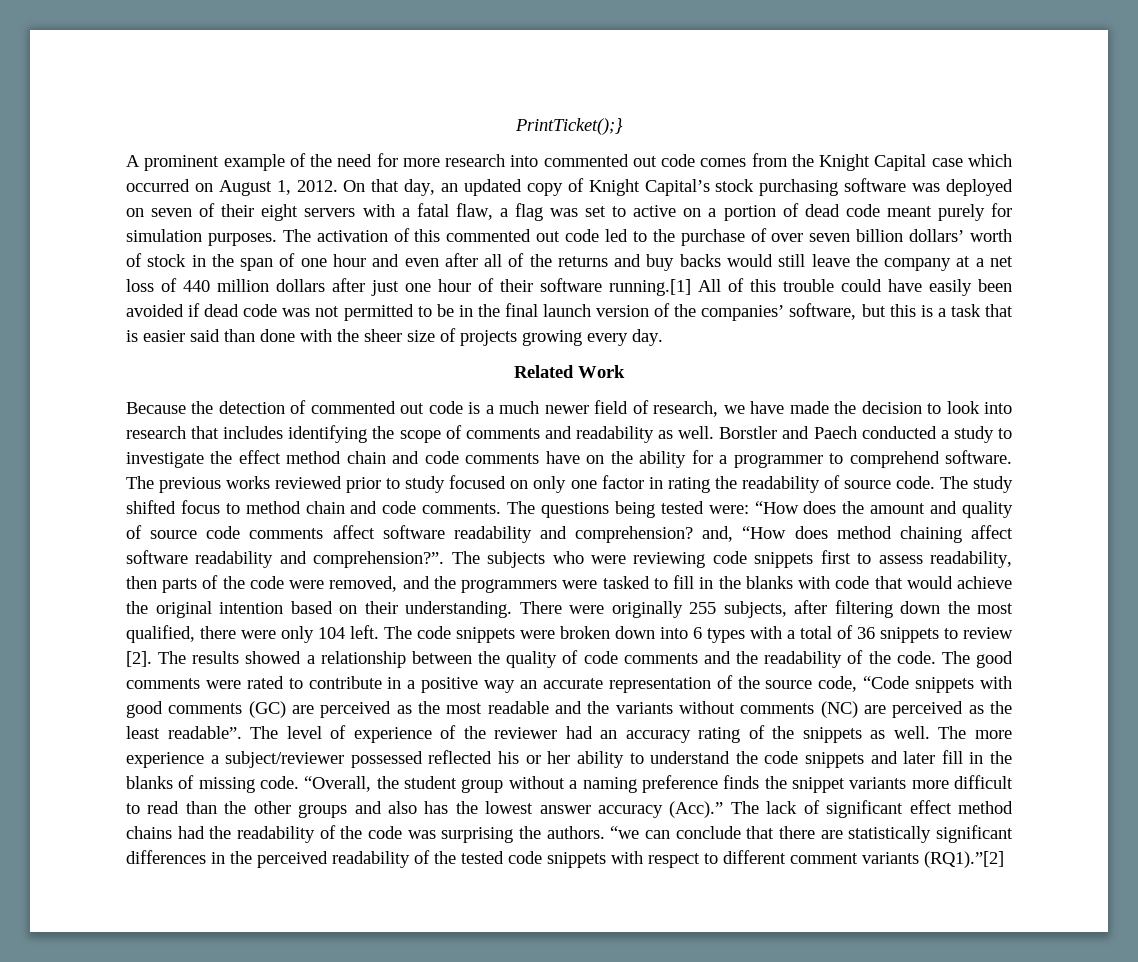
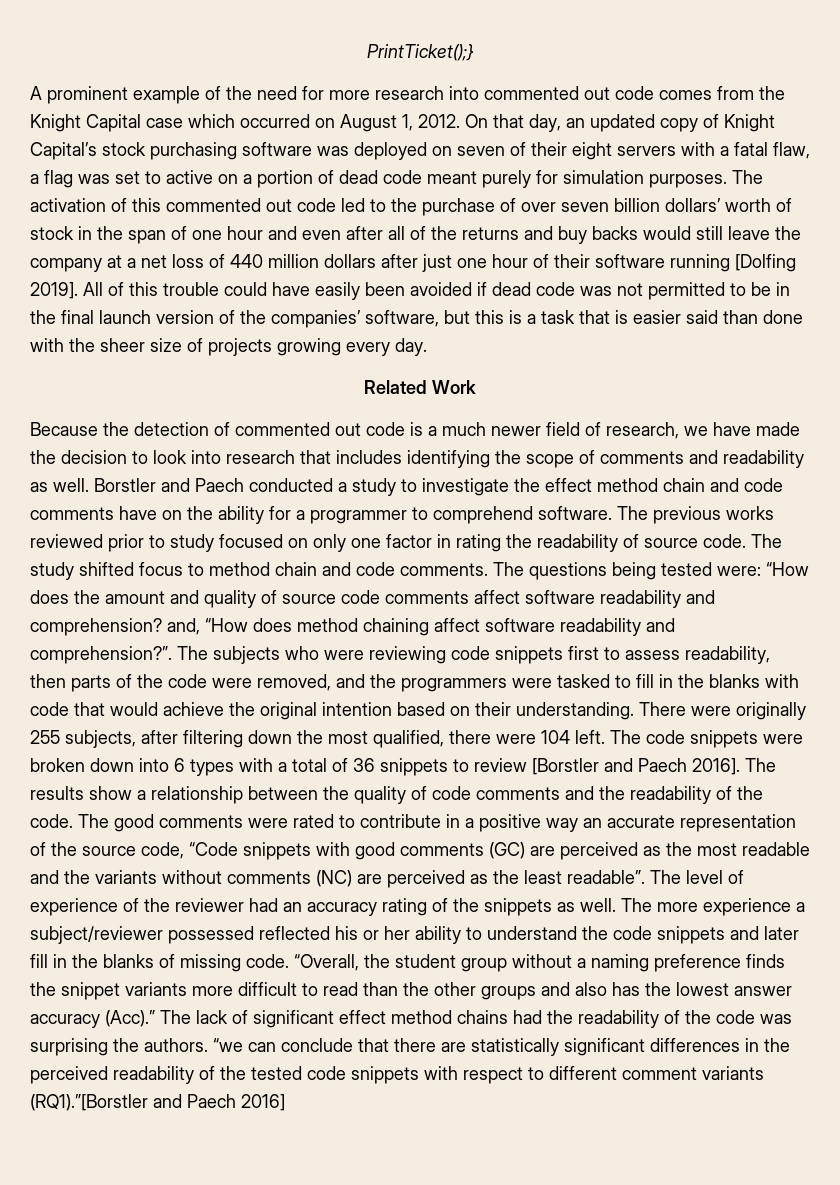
- The activation of this commented out code led to the purchase of over seven billion dollars’ worth of stock in the span of one hour and even after all of the returns and buy backs would still leave the company at a net loss of 440 million dollars after just one hour of their software running.[1] All of this trouble could have easily been avoided if dead code was not permitted to be in the final launch version of the companies’ software, but this is a task that is easier said than done with the sheer size of projects growing every day.
+ The activation of this commented out code led to the purchase of over seven billion dollars’ worth of stock in the span of one hour and even after all of the returns and buy backs would still leave the company at a net loss of 440 million dollars after just one hour of their software running [Dolfing 2019]. All of this trouble could have easily been avoided if dead code was not permitted to be in the final launch version of the companies’ software, but this is a task that is easier said than done with the sheer size of projects growing every day.
- There were originally 255 subjects, after filtering down the most qualified, there were only 104 left.
+ There were originally 255 subjects, after filtering down the most qualified, there were 104 left.
- The code snippets were broken down into 6 types with a total of 36 snippets to review [2].
+ The code snippets were broken down into 6 types with a total of 36 snippets to review [Borstler and Paech 2016].
- The results showed a relationship between the quality of code comments and the readability of the code.
+ The results show a relationship between the quality of code comments and the readability of the code.
- “we can conclude that there are statistically significant differences in the perceived readability of the tested code snippets with respect to different comment variants (RQ1).”[2]
+ “we can conclude that there are statistically significant differences in the perceived readability of the tested code snippets with respect to different comment variants (RQ1).”[Borstler and Paech 2016]

